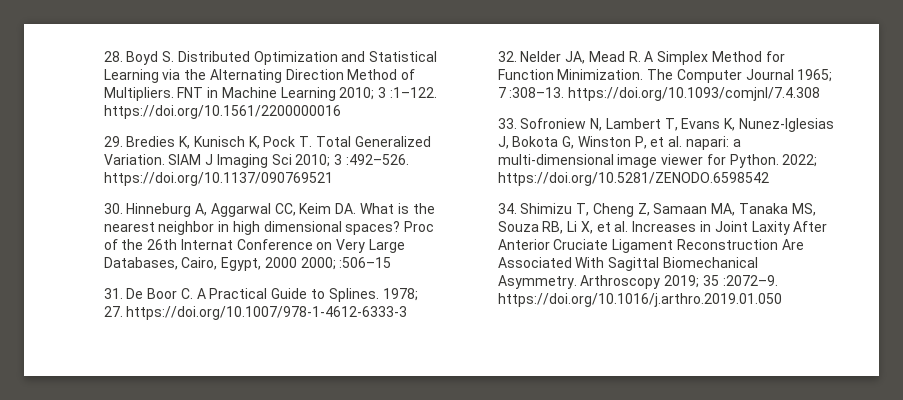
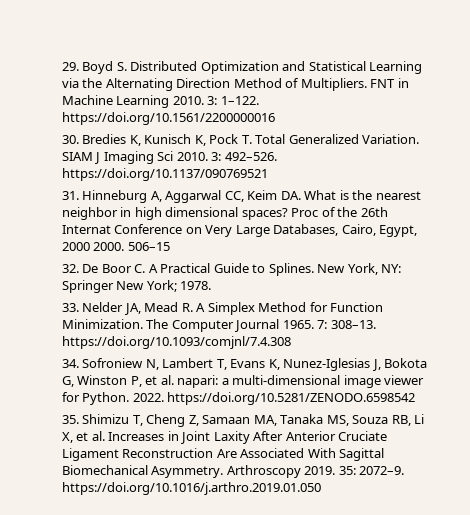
- 28. Boyd S. Distributed Optimization and Statistical Learning via the Alternating Direction Method of Multipliers.
+ 29. Boyd S. Distributed Optimization and Statistical Learning via the Alternating Direction Method of Multipliers.
- FNT in Machine Learning 2010; 3 :1–122. https://doi.org/10.1561/2200000016
+ FNT in Machine Learning 2010. 3: 1–122. https://doi.org/10.1561/2200000016
- 29. Bredies K, Kunisch K, Pock T. Total Generalized Variation.
+ 30. Bredies K, Kunisch K, Pock T. Total Generalized Variation.
- SIAM J Imaging Sci 2010; 3 :492–526. https://doi.org/10.1137/090769521
+ SIAM J Imaging Sci 2010. 3: 492–526. https://doi.org/10.1137/090769521
- 30. Hinneburg A, Aggarwal CC, Keim DA. What is the nearest neighbor in high dimensional spaces?
+ 31. Hinneburg A, Aggarwal CC, Keim DA. What is the nearest neighbor in high dimensional spaces?
- Proc of the 26th Internat Conference on Very Large Databases, Cairo, Egypt, 2000 2000; :506–15
- 31. De Boor C. A Practical Guide to Splines.
+ Proc of the 26th Internat Conference on Very Large Databases, Cairo, Egypt, 2000 2000. 506–15
+ 32. De Boor C. A Practical Guide to Splines.
- 1978; 27. https://doi.org/10.1007/978-1-4612-6333-3
- 32. Nelder JA, Mead R. A Simplex Method for Function Minimization.
+ New York, NY: Springer New York; 1978.
+ 33. Nelder JA, Mead R. A Simplex Method for Function Minimization.
- The Computer Journal 1965; 7 :308–13. https://doi.org/10.1093/comjnl/7.4.308
+ The Computer Journal 1965. 7: 308–13. https://doi.org/10.1093/comjnl/7.4.308
- 33. Sofroniew N, Lambert T, Evans K, Nunez-Iglesias J, Bokota G, Winston P, et al. napari: a multi-dimensional image viewer for Python.
+ 34. Sofroniew N, Lambert T, Evans K, Nunez-Iglesias J, Bokota G, Winston P, et al. napari: a multi-dimensional image viewer for Python.
- 2022; https://doi.org/10.5281/ZENODO.6598542
+ 2022. https://doi.org/10.5281/ZENODO.6598542
- 34. Shimizu T, Cheng Z, Samaan MA, Tanaka MS, Souza RB, Li X, et al. Increases in Joint Laxity After Anterior Cruciate Ligament Reconstruction Are Associated With Sagittal Biomechanical Asymmetry.
+ 35. Shimizu T, Cheng Z, Samaan MA, Tanaka MS, Souza RB, Li X, et al. Increases in Joint Laxity After Anterior Cruciate Ligament Reconstruction Are Associated With Sagittal Biomechanical Asymmetry.
- Arthroscopy 2019; 35 :2072–9. https://doi.org/10.1016/j.arthro.2019.01.050
+ Arthroscopy 2019. 35: 2072–9. https://doi.org/10.1016/j.arthro.2019.01.050

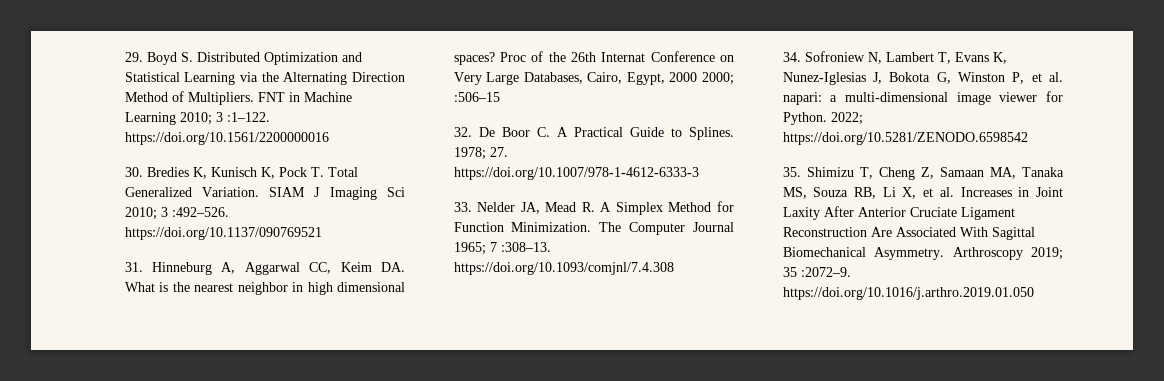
- FNT in Machine Learning 2010. 3: 1–122. https://doi.org/10.1561/2200000016
+ FNT in Machine Learning 2010; 3 :1–122. https://doi.org/10.1561/2200000016
- SIAM J Imaging Sci 2010. 3: 492–526. https://doi.org/10.1137/090769521
+ SIAM J Imaging Sci 2010; 3 :492–526. https://doi.org/10.1137/090769521
- Proc of the 26th Internat Conference on Very Large Databases, Cairo, Egypt, 2000 2000. 506–15
+ Proc of the 26th Internat Conference on Very Large Databases, Cairo, Egypt, 2000 2000; :506–15
- New York, NY: Springer New York; 1978.
+ 1978; 27. https://doi.org/10.1007/978-1-4612-6333-3
- The Computer Journal 1965. 7: 308–13. https://doi.org/10.1093/comjnl/7.4.308
+ The Computer Journal 1965; 7 :308–13. https://doi.org/10.1093/comjnl/7.4.308
- 2022. https://doi.org/10.5281/ZENODO.6598542
+ 2022; https://doi.org/10.5281/ZENODO.6598542
- Arthroscopy 2019. 35: 2072–9. https://doi.org/10.1016/j.arthro.2019.01.050
+ Arthroscopy 2019; 35 :2072–9. https://doi.org/10.1016/j.arthro.2019.01.050

